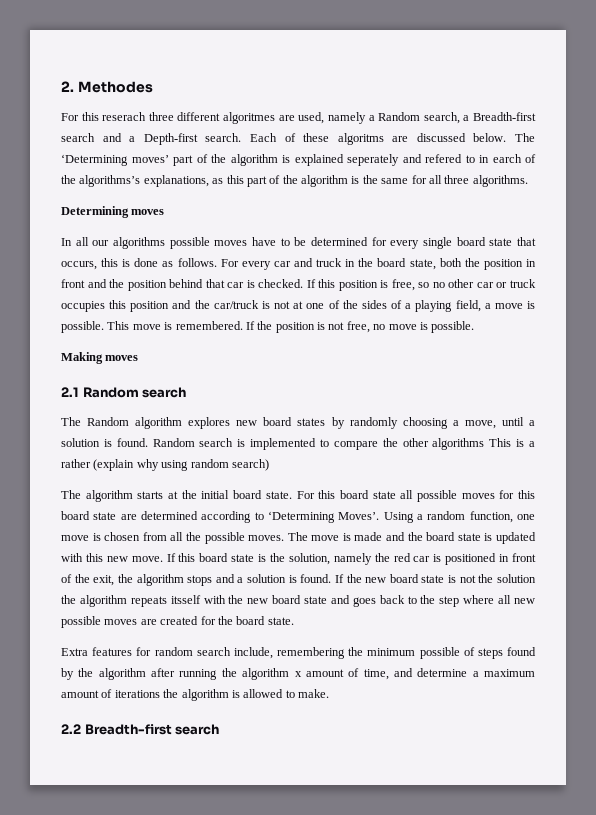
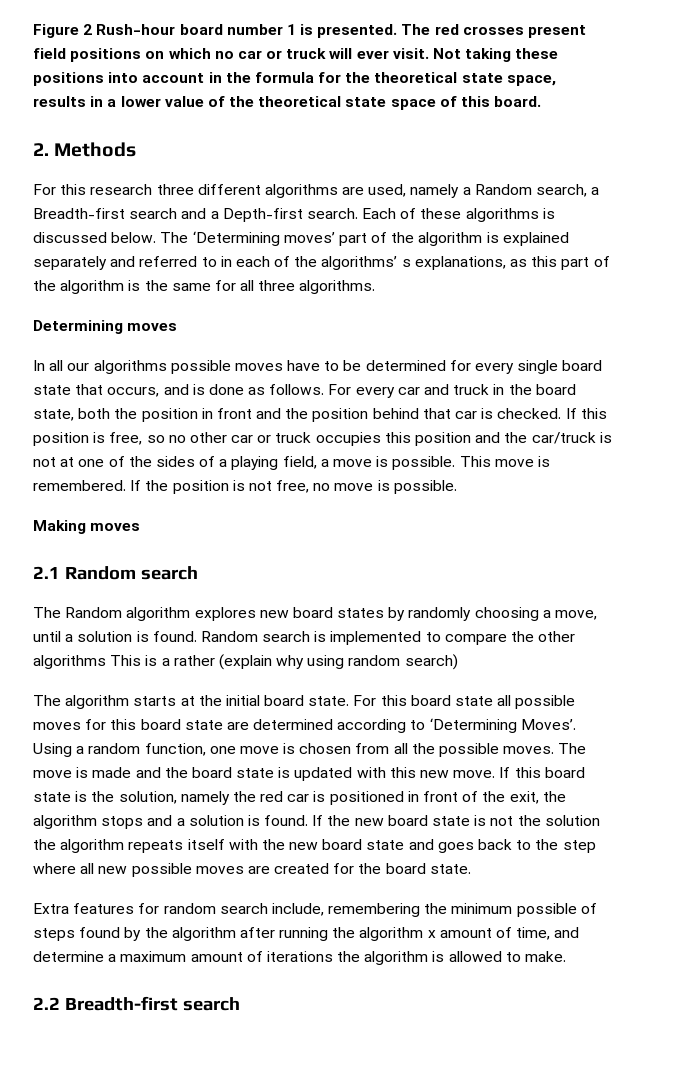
- 2. Methodes
- For this reserach three different algoritmes are used, namely a Random search, a Breadth-first search and a Depth-first search.
+ Figure 2 Rush-hour board number 1 is presented. The red crosses present field positions on which no car or truck will ever visit. Not taking these positions into account in the formula for the theoretical state space, results in a lower value of the theoretical state space of this board.
+ 2. Methods
+ For this research three different algorithms are used, namely a Random search, a Breadth-first search and a Depth-first search.
- Each of these algoritms are discussed below.
+ Each of these algorithms is discussed below.
- The ‘Determining moves’ part of the algorithm is explained seperately and refered to in earch of the algorithms’s explanations, as this part of the algorithm is the same for all three algorithms.
+ The ‘Determining moves’ part of the algorithm is explained separately and referred to in each of the algorithms’ s explanations, as this part of the algorithm is the same for all three algorithms.
- In all our algorithms possible moves have to be determined for every single board state that occurs, this is done as follows.
+ In all our algorithms possible moves have to be determined for every single board state that occurs, and is done as follows.
- If the new board state is not the solution the algorithm repeats itsself with the new board state and goes back to the step where all new possible moves are created for the board state.
+ If the new board state is not the solution the algorithm repeats itself with the new board state and goes back to the step where all new possible moves are created for the board state.

